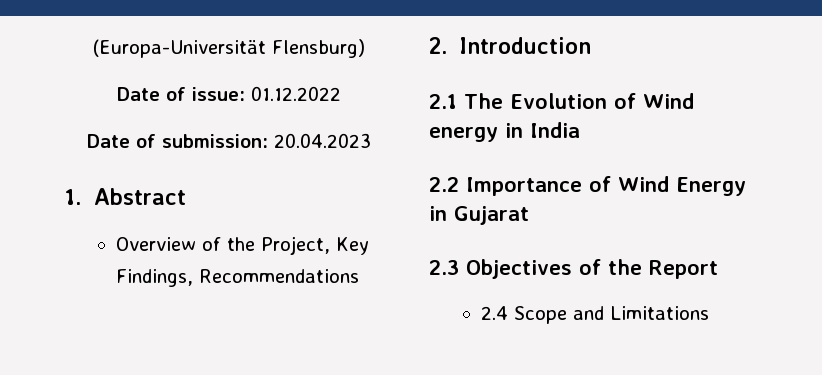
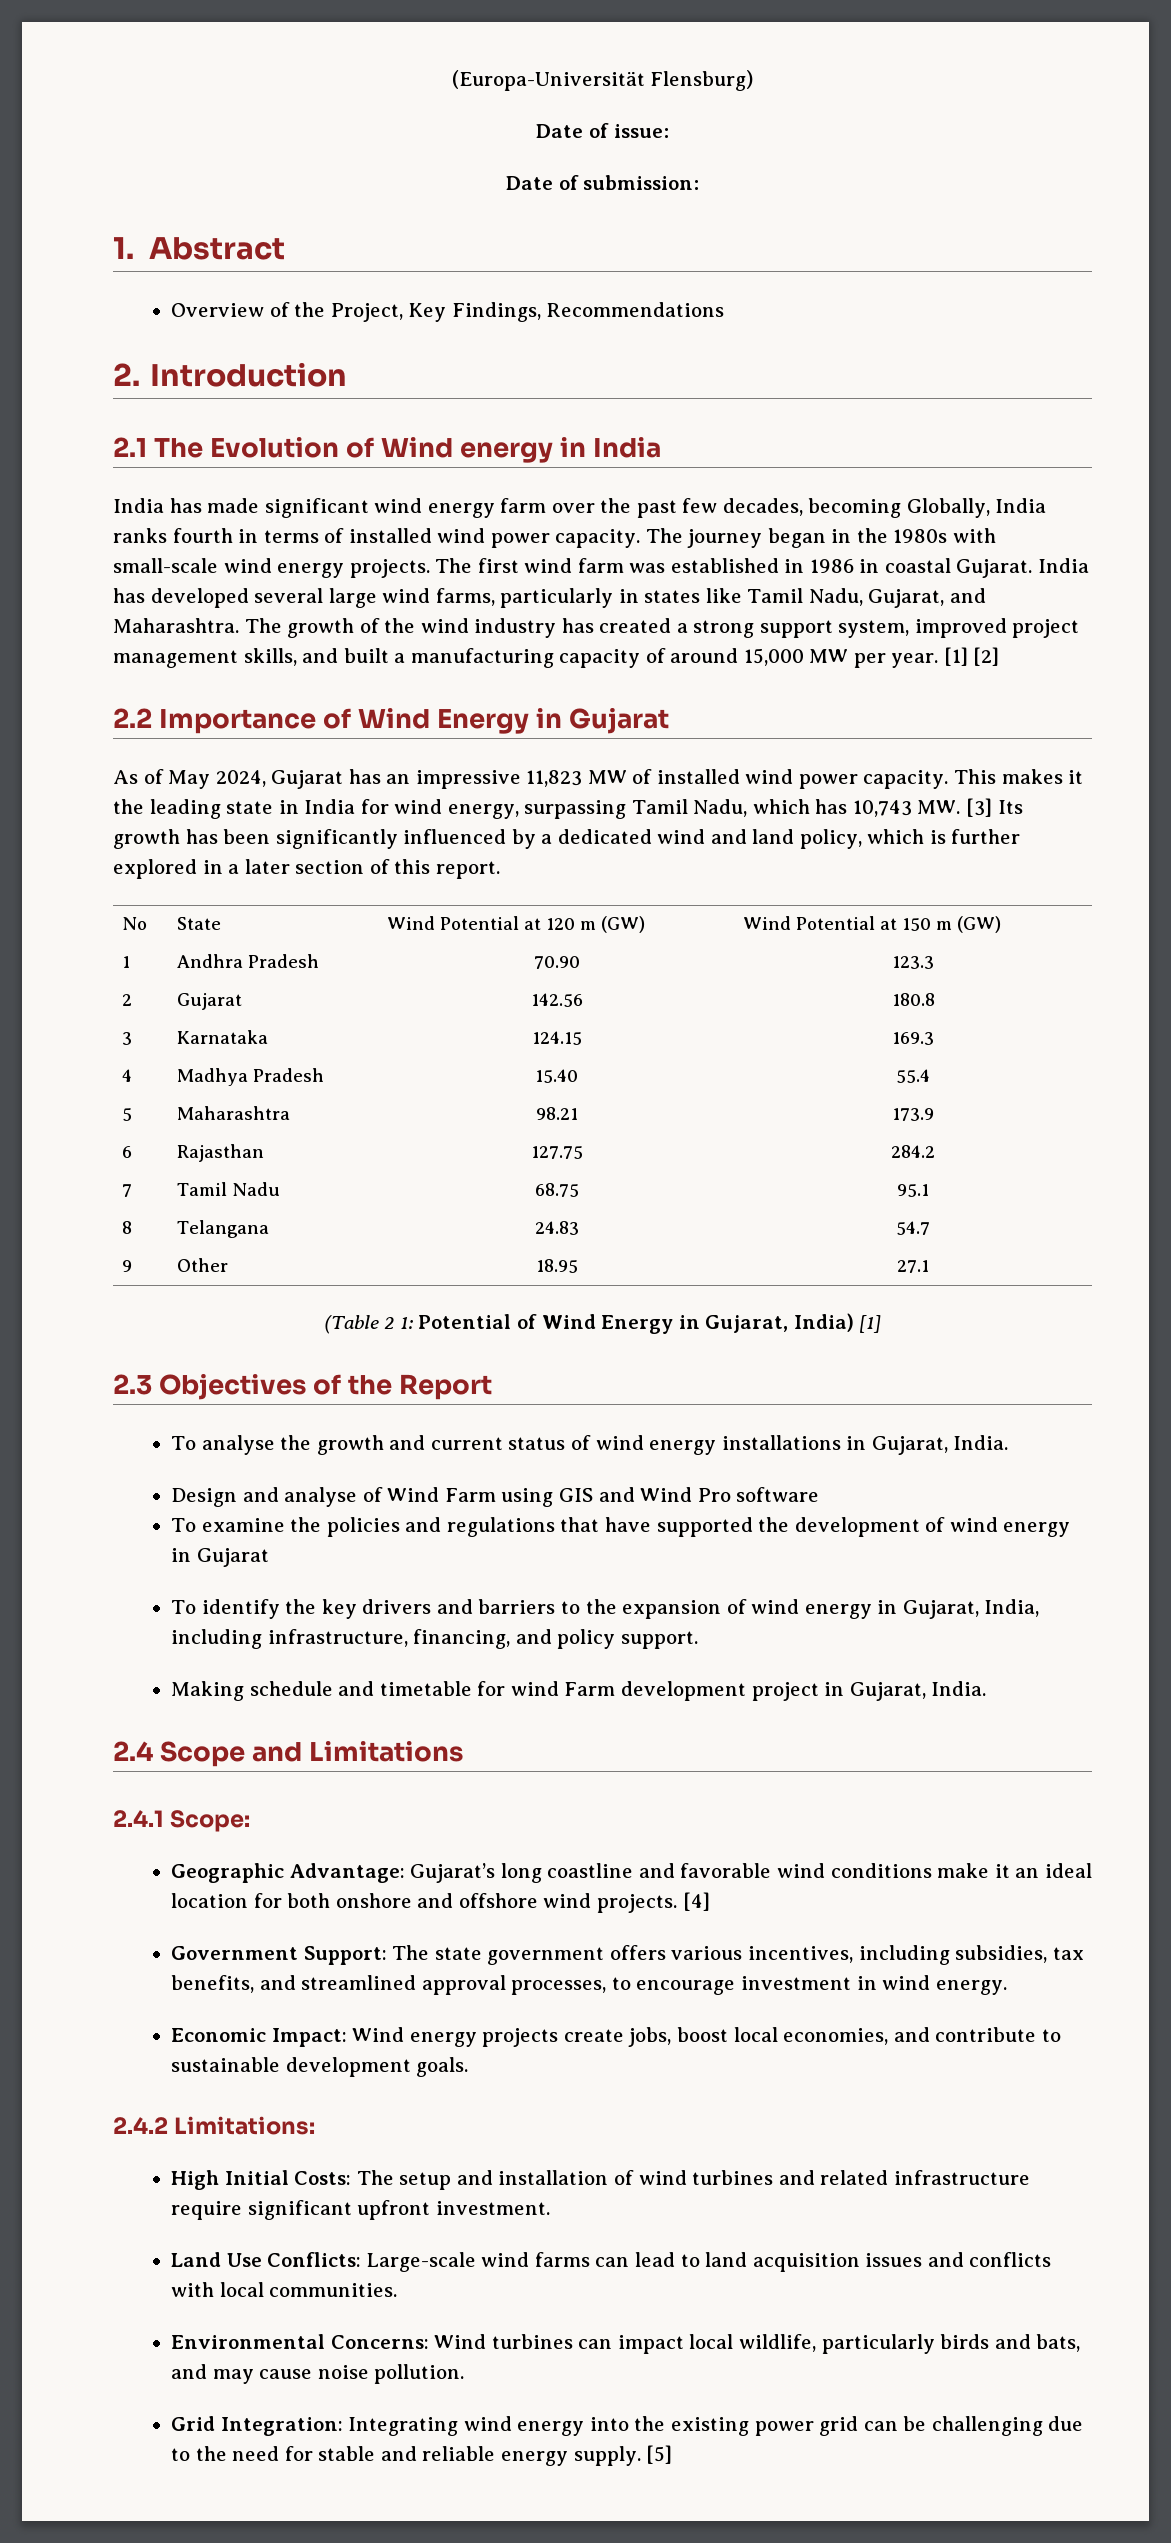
- Date of issue: 01.12.2022
+ Date of issue:
- Date of submission: 20.04.2023
+ Date of submission:
+ India has made significant wind energy farm over the past few decades, becoming Globally, India ranks fourth in terms of installed wind power capacity. The journey began in the 1980s with small-scale wind energy projects. The first wind farm was established in 1986 in coastal Gujarat. India has developed several large wind farms, particularly in states like Tamil Nadu, Gujarat, and Maharashtra. The growth of the wind industry has created a strong support system, improved project management skills, and built a manufacturing capacity of around 15,000 MW per year. [1] [2]
+ As of May 2024, Gujarat has an impressive 11,823 MW of installed wind power capacity. This makes it the leading state in India for wind energy, surpassing Tamil Nadu, which has 10,743 MW. [3] Its growth has been significantly influenced by a dedicated wind and land policy, which is further explored in a later section of this report.
+ No | State | Wind Potential at 120 m (GW) | Wind Potential at 150 m (GW)
+ 1 | Andhra Pradesh | 70.90 | 123.3
+ 2 | Gujarat | 142.56 | 180.8
+ 3 | Karnataka | 124.15 | 169.3
+ 4 | Madhya Pradesh | 15.40 | 55.4
+ 5 | Maharashtra | 98.21 | 173.9
+ 6 | Rajasthan | 127.75 | 284.2
+ 7 | Tamil Nadu | 68.75 | 95.1
+ 8 | Telangana | 24.83 | 54.7
+ 9 | Other | 18.95 | 27.1
+ (Table 2 1: Potential of Wind Energy in Gujarat, India) [1]
+ To analyse the growth and current status of wind energy installations in Gujarat, India.
+ Design and analyse of Wind Farm using GIS and Wind Pro software
+ To examine the policies and regulations that have supported the development of wind energy in Gujarat
+ To identify the key drivers and barriers to the expansion of wind energy in Gujarat, India, including infrastructure, financing, and policy support.
+ Making schedule and timetable for wind Farm development project in Gujarat, India.
  2.4 Scope and Limitations
+ 2.4.1 Scope:
+ Geographic Advantage: Gujarat’s long coastline and favorable wind conditions make it an ideal location for both onshore and offshore wind projects. [4]
+ Government Support: The state government offers various incentives, including subsidies, tax benefits, and streamlined approval processes, to encourage investment in wind energy.
+ Economic Impact: Wind energy projects create jobs, boost local economies, and contribute to sustainable development goals.
+ 2.4.2 Limitations:
+ High Initial Costs: The setup and installation of wind turbines and related infrastructure require significant upfront investment.
+ Land Use Conflicts: Large-scale wind farms can lead to land acquisition issues and conflicts with local communities.
+ Environmental Concerns: Wind turbines can impact local wildlife, particularly birds and bats, and may cause noise pollution.
+ Grid Integration: Integrating wind energy into the existing power grid can be challenging due to the need for stable and reliable energy supply. [5]

